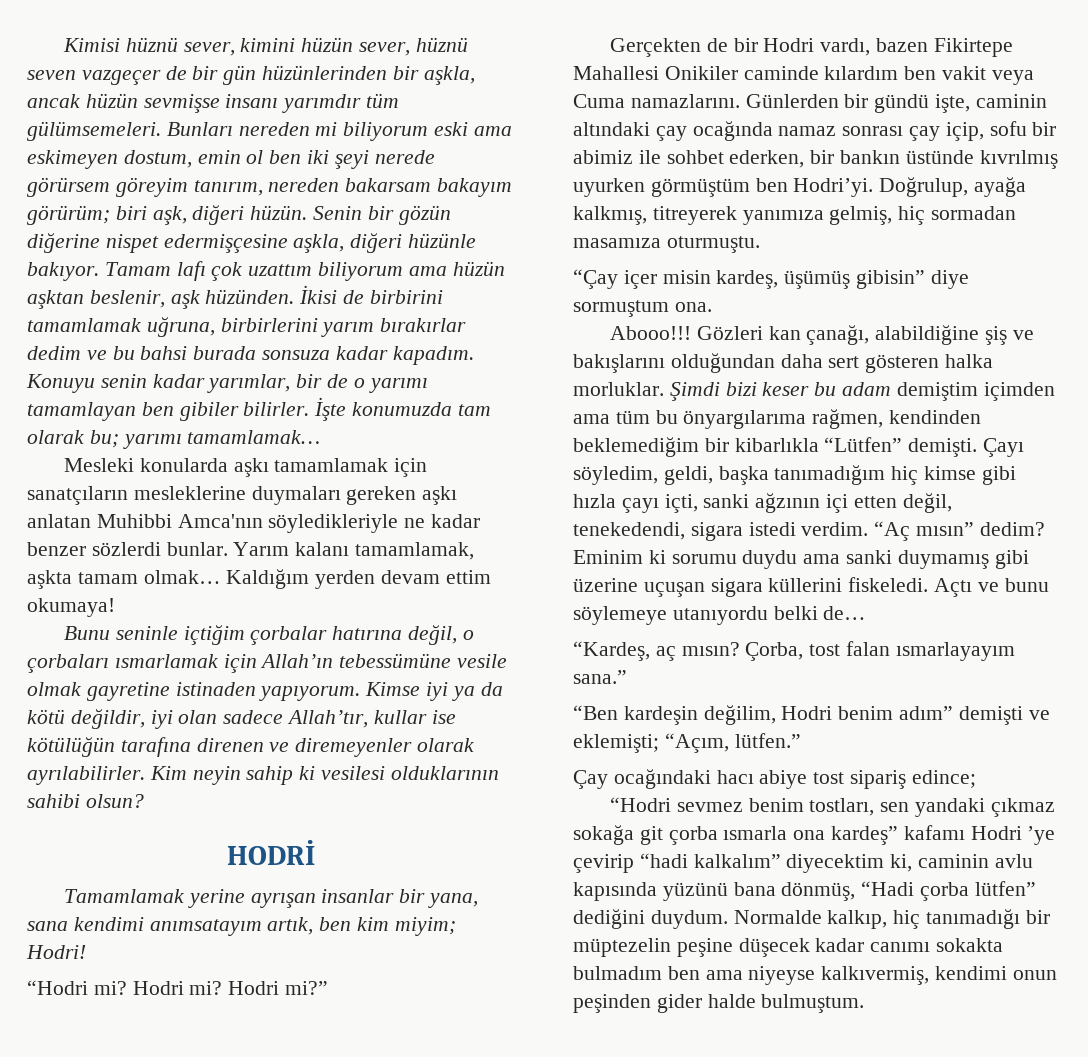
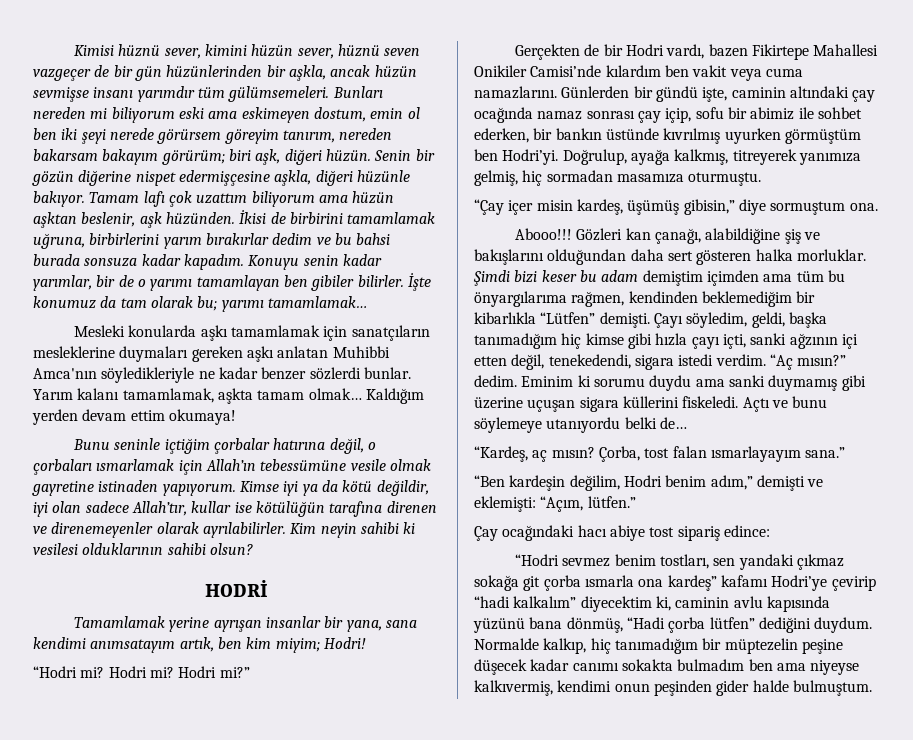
- İşte konumuzda tam olarak bu; yarımı tamamlamak…
+ İşte konumuz da tam olarak bu; yarımı tamamlamak…
- Kimse iyi ya da kötü değildir, iyi olan sadece Allah’tır, kullar ise kötülüğün tarafına direnen ve diremeyenler olarak ayrılabilirler.
+ Kimse iyi ya da kötü değildir, iyi olan sadece Allah’tır, kullar ise kötülüğün tarafına direnen ve direnemeyenler olarak ayrılabilirler.
- Kim neyin sahip ki vesilesi olduklarının sahibi olsun?
+ Kim neyin sahibi ki vesilesi olduklarının sahibi olsun?
- Gerçekten de bir Hodri vardı, bazen Fikirtepe Mahallesi Onikiler caminde kılardım ben vakit veya Cuma namazlarını.
+ Gerçekten de bir Hodri vardı, bazen Fikirtepe Mahallesi Onikiler Camisi’nde kılardım ben vakit veya cuma namazlarını.
- “Çay içer misin kardeş, üşümüş gibisin” diye sormuştum ona.
+ “Çay içer misin kardeş, üşümüş gibisin,” diye sormuştum ona.
- “Aç mısın” dedim?
+ “Aç mısın?” dedim.
- “Ben kardeşin değilim, Hodri benim adım” demişti ve eklemişti; “Açım, lütfen.”
+ “Ben kardeşin değilim, Hodri benim adım,” demişti ve eklemişti: “Açım, lütfen.”
- Çay ocağındaki hacı abiye tost sipariş edince;
+ Çay ocağındaki hacı abiye tost sipariş edince:
- “Hodri sevmez benim tostları, sen yandaki çıkmaz sokağa git çorba ısmarla ona kardeş” kafamı Hodri ’ye çevirip “hadi kalkalım” diyecektim ki, caminin avlu kapısında yüzünü bana dönmüş, “Hadi çorba lütfen” dediğini duydum.
+ “Hodri sevmez benim tostları, sen yandaki çıkmaz sokağa git çorba ısmarla ona kardeş” kafamı Hodri’ye çevirip “hadi kalkalım” diyecektim ki, caminin avlu kapısında yüzünü bana dönmüş, “Hadi çorba lütfen” dediğini duydum.
- Normalde kalkıp, hiç tanımadığı bir müptezelin peşine düşecek kadar canımı sokakta bulmadım ben ama niyeyse kalkıvermiş, kendimi onun peşinden gider halde bulmuştum.
+ Normalde kalkıp, hiç tanımadığım bir müptezelin peşine düşecek kadar canımı sokakta bulmadım ben ama niyeyse kalkıvermiş, kendimi onun peşinden gider halde bulmuştum.

